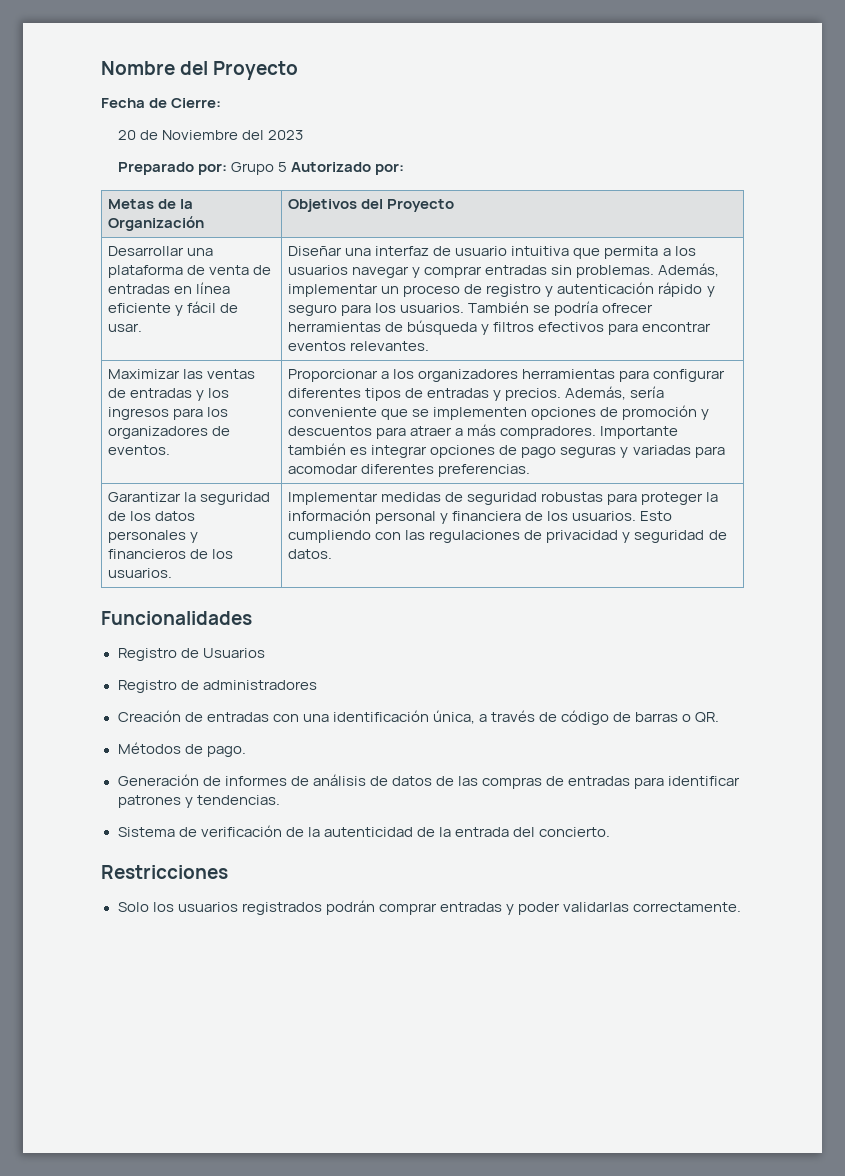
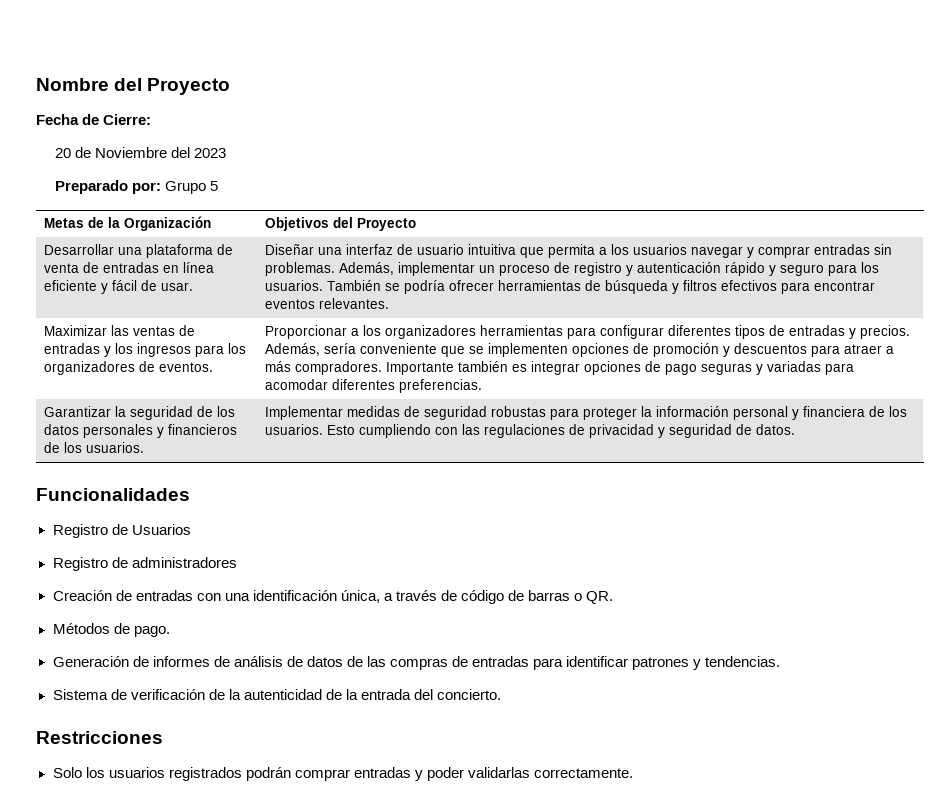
- Preparado por: Grupo 5 Autorizado por:
+ Preparado por: Grupo 5

